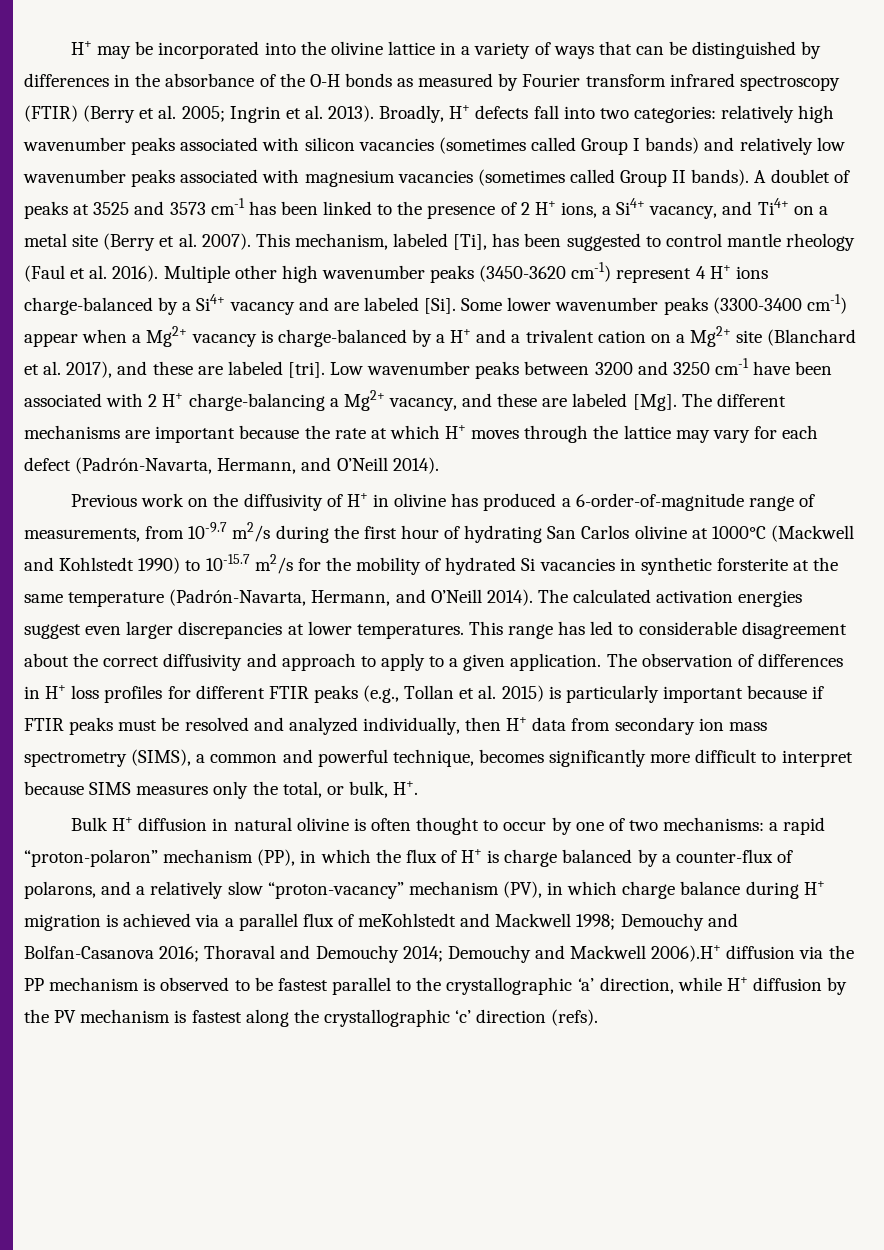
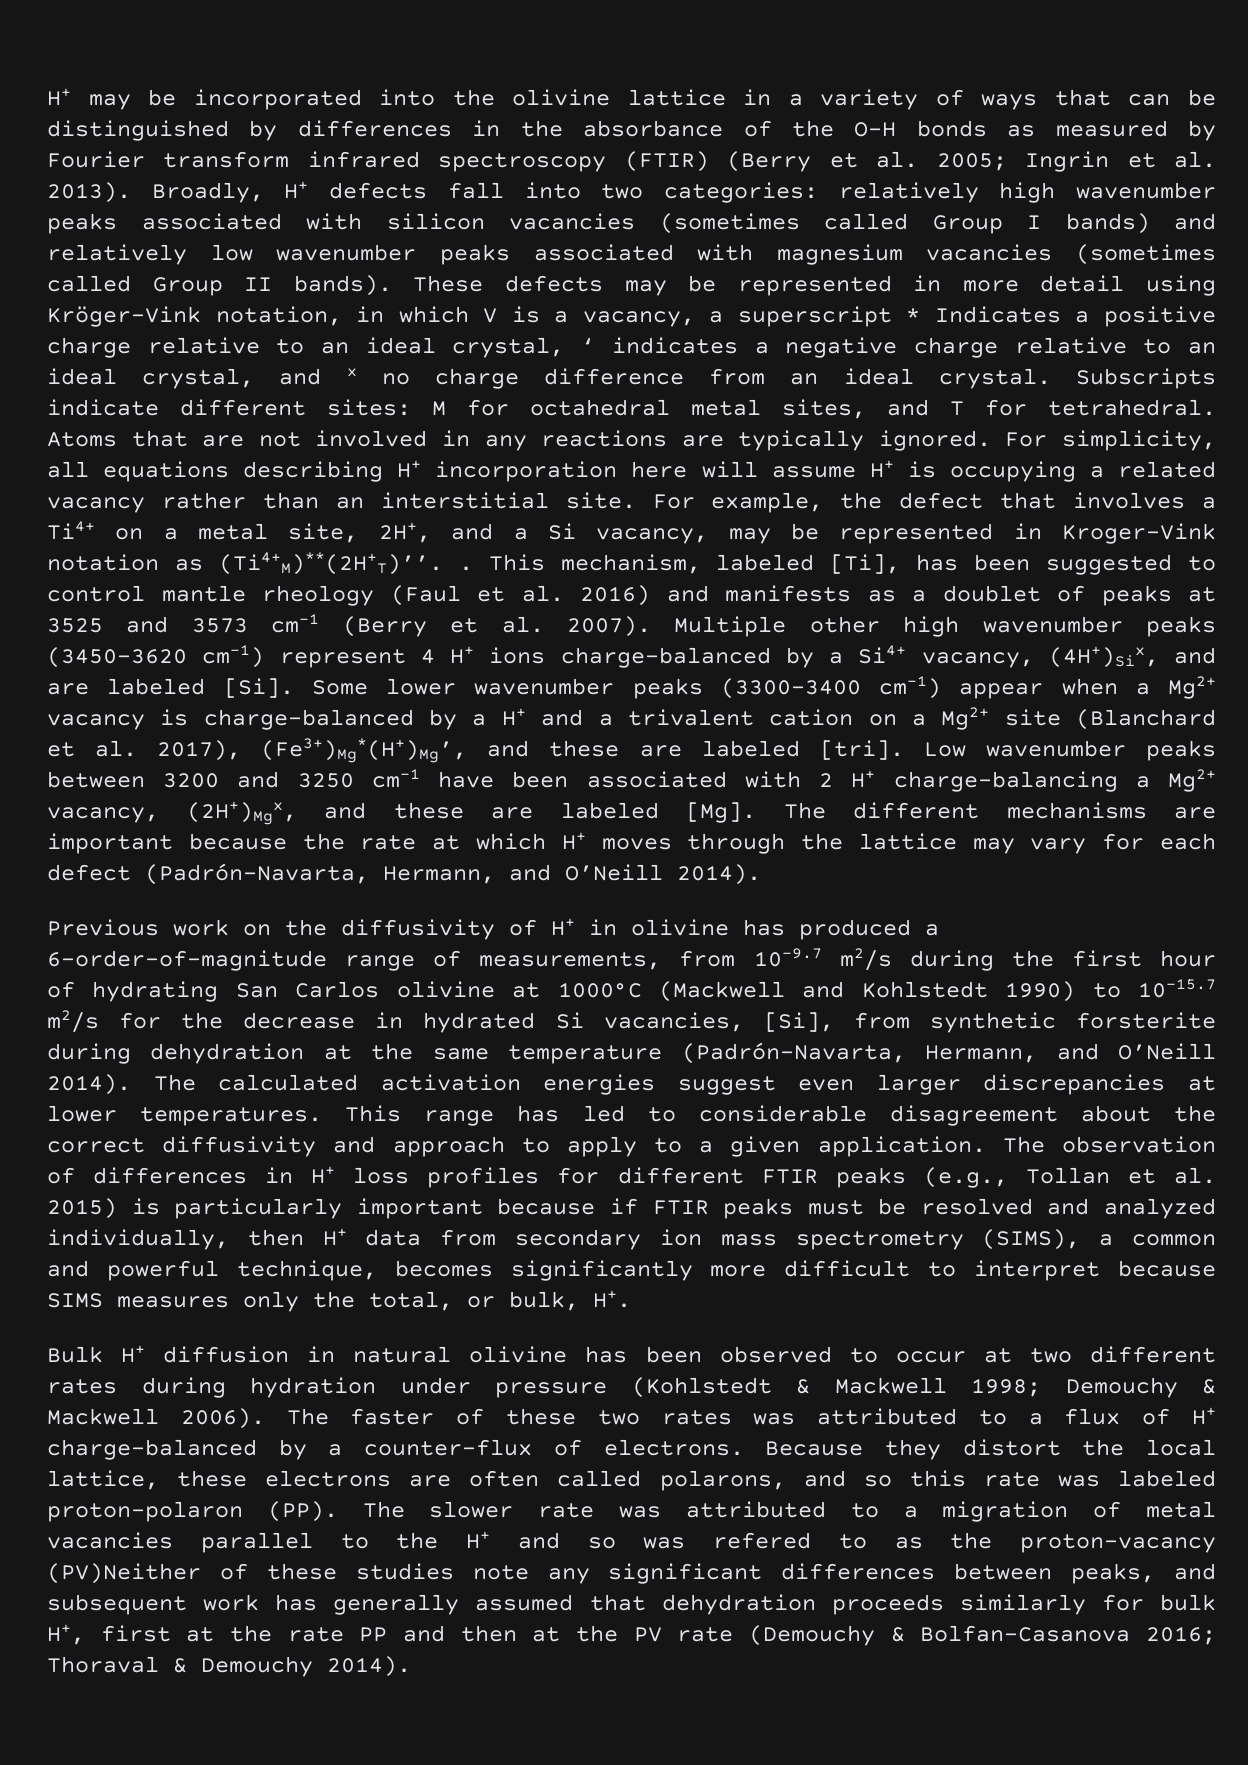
- A doublet of peaks at 3525 and 3573 cm-1 has been linked to the presence of 2 H+ ions, a Si4+ vacancy, and Ti4+ on a metal site (Berry et al. 2007).
+ These defects may be represented in more detail using Kröger-Vink notation, in which V is a vacancy, a superscript * Indicates a positive charge relative to an ideal crystal, ‘ indicates a negative charge relative to an ideal crystal, and x no charge difference from an ideal crystal. Subscripts indicate different sites: M for octahedral metal sites, and T for tetrahedral. Atoms that are not involved in any reactions are typically ignored. For simplicity, all equations describing H+ incorporation here will assume H+ is occupying a related vacancy rather than an interstitial site. For example, the defect that involves a Ti4+ on a metal site, 2H+, and a Si vacancy, may be represented in Kroger-Vink notation as (Ti4+M)**(2H+T)’’. .
- This mechanism, labeled [Ti], has been suggested to control mantle rheology (Faul et al. 2016).
+ This mechanism, labeled [Ti], has been suggested to control mantle rheology (Faul et al. 2016) and manifests as a doublet of peaks at 3525 and 3573 cm-1 (Berry et al. 2007).
- Multiple other high wavenumber peaks (3450-3620 cm-1) represent 4 H+ ions charge-balanced by a Si4+ vacancy and are labeled [Si]. Some lower wavenumber peaks (3300-3400 cm-1) appear when a Mg2+ vacancy is charge-balanced by a H+ and a trivalent cation on a Mg2+ site (Blanchard et al. 2017), and these are labeled [tri].
+ Multiple other high wavenumber peaks (3450-3620 cm-1) represent 4 H+ ions charge-balanced by a Si4+ vacancy, (4H+)Six, and are labeled [Si]. Some lower wavenumber peaks (3300-3400 cm-1) appear when a Mg2+ vacancy is charge-balanced by a H+ and a trivalent cation on a Mg2+ site (Blanchard et al. 2017), (Fe3+)Mg*(H+)Mg’, and these are labeled [tri].
- Low wavenumber peaks between 3200 and 3250 cm-1 have been associated with 2 H+ charge-balancing a Mg2+ vacancy, and these are labeled [Mg]. The different mechanisms are important because the rate at which H+ moves through the lattice may vary for each defect (Padrón-Navarta, Hermann, and O’Neill 2014).
+ Low wavenumber peaks between 3200 and 3250 cm-1 have been associated with 2 H+ charge-balancing a Mg2+ vacancy, (2H+)Mgx, and these are labeled [Mg]. The different mechanisms are important because the rate at which H+ moves through the lattice may vary for each defect (Padrón-Navarta, Hermann, and O’Neill 2014).
- Previous work on the diffusivity of H+ in olivine has produced a 6-order-of-magnitude range of measurements, from 10-9.7 m2/s during the first hour of hydrating San Carlos olivine at 1000°C (Mackwell and Kohlstedt 1990) to 10-15.7 m2/s for the mobility of hydrated Si vacancies in synthetic forsterite at the same temperature (Padrón-Navarta, Hermann, and O’Neill 2014).
+ Previous work on the diffusivity of H+ in olivine has produced a 6-order-of-magnitude range of measurements, from 10-9.7 m2/s during the first hour of hydrating San Carlos olivine at 1000°C (Mackwell and Kohlstedt 1990) to 10-15.7 m2/s for the decrease in hydrated Si vacancies, [Si], from synthetic forsterite during dehydration at the same temperature (Padrón-Navarta, Hermann, and O’Neill 2014).
- Bulk H+ diffusion in natural olivine is often thought to occur by one of two mechanisms: a rapid “proton-polaron” mechanism (PP), in which the flux of H+ is charge balanced by a counter-flux of polarons, and a relatively slow “proton-vacancy” mechanism (PV), in which charge balance during H+ migration is achieved via a parallel flux of meKohlstedt and Mackwell 1998; Demouchy and Bolfan-Casanova 2016; Thoraval and Demouchy 2014; Demouchy and Mackwell 2006).H+ diffusion via the PP mechanism is observed to be fastest parallel to the crystallographic ‘a’ direction, while H+ diffusion by the PV mechanism is fastest along the crystallographic ‘c’ direction (refs).
+ Bulk H+ diffusion in natural olivine has been observed to occur at two different rates during hydration under pressure (Kohlstedt & Mackwell 1998; Demouchy & Mackwell 2006). The faster of these two rates was attributed to a flux of H+ charge-balanced by a counter-flux of electrons. Because they distort the local lattice, these electrons are often called polarons, and so this rate was labeled proton-polaron (PP). The slower rate was attributed to a migration of metal vacancies parallel to the H+ and so was refered to as the proton-vacancy (PV)Neither of these studies note any significant differences between peaks, and subsequent work has generally assumed that dehydration proceeds similarly for bulk H+, first at the rate PP and then at the PV rate (Demouchy & Bolfan-Casanova 2016; Thoraval & Demouchy 2014).

